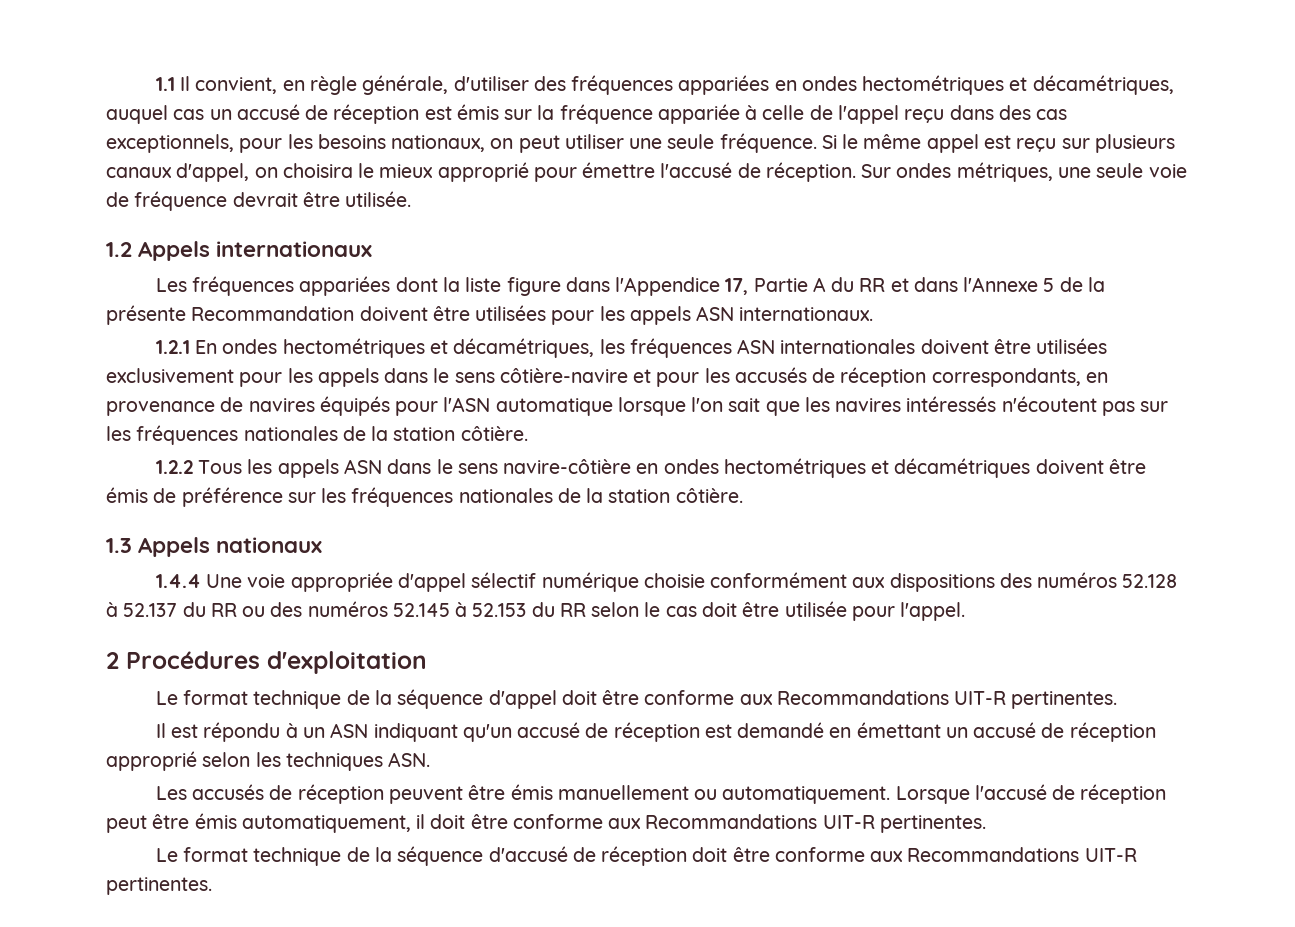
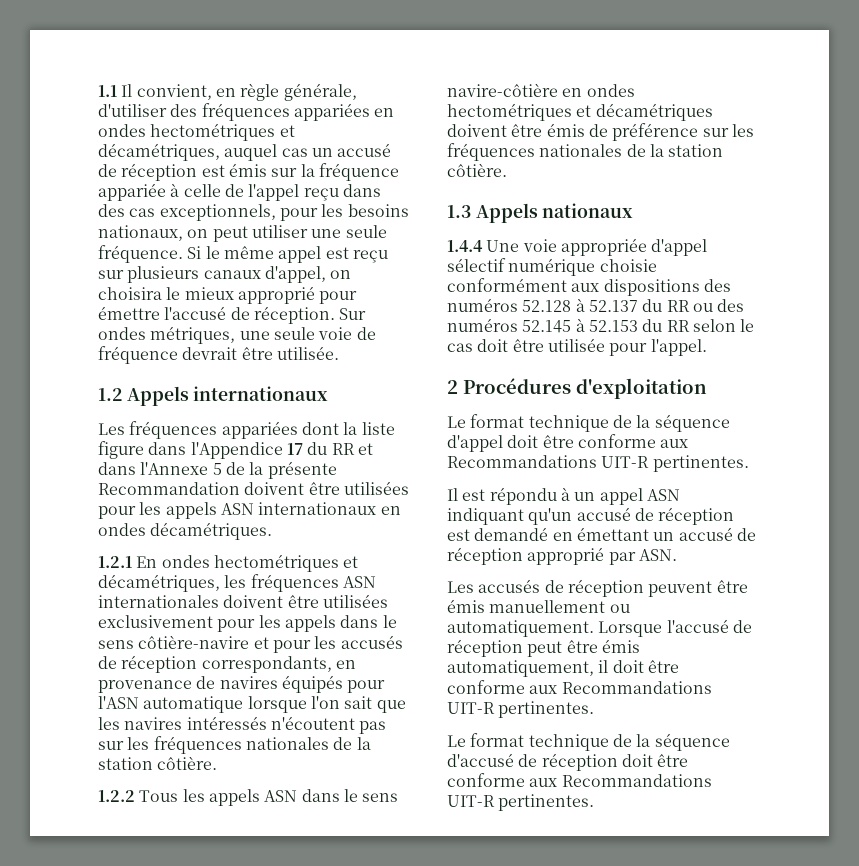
- Les fréquences appariées dont la liste figure dans l'Appendice 17, Partie A du RR et dans l'Annexe 5 de la présente Recommandation doivent être utilisées pour les appels ASN internationaux.
+ Les fréquences appariées dont la liste figure dans l'Appendice 17 du RR et dans l'Annexe 5 de la présente Recommandation doivent être utilisées pour les appels ASN internationaux en ondes décamétriques.
- Il est répondu à un ASN indiquant qu'un accusé de réception est demandé en émettant un accusé de réception approprié selon les techniques ASN.
+ Il est répondu à un appel ASN indiquant qu'un accusé de réception est demandé en émettant un accusé de réception approprié par ASN.

